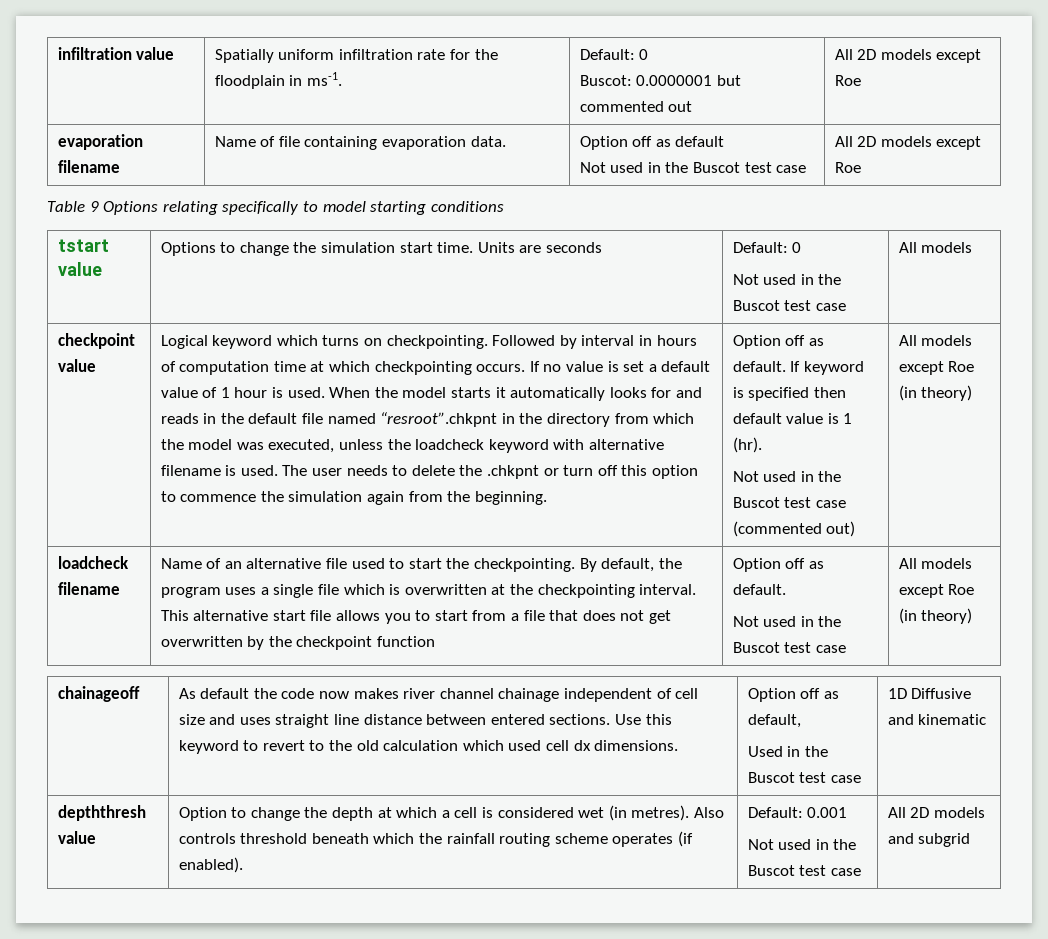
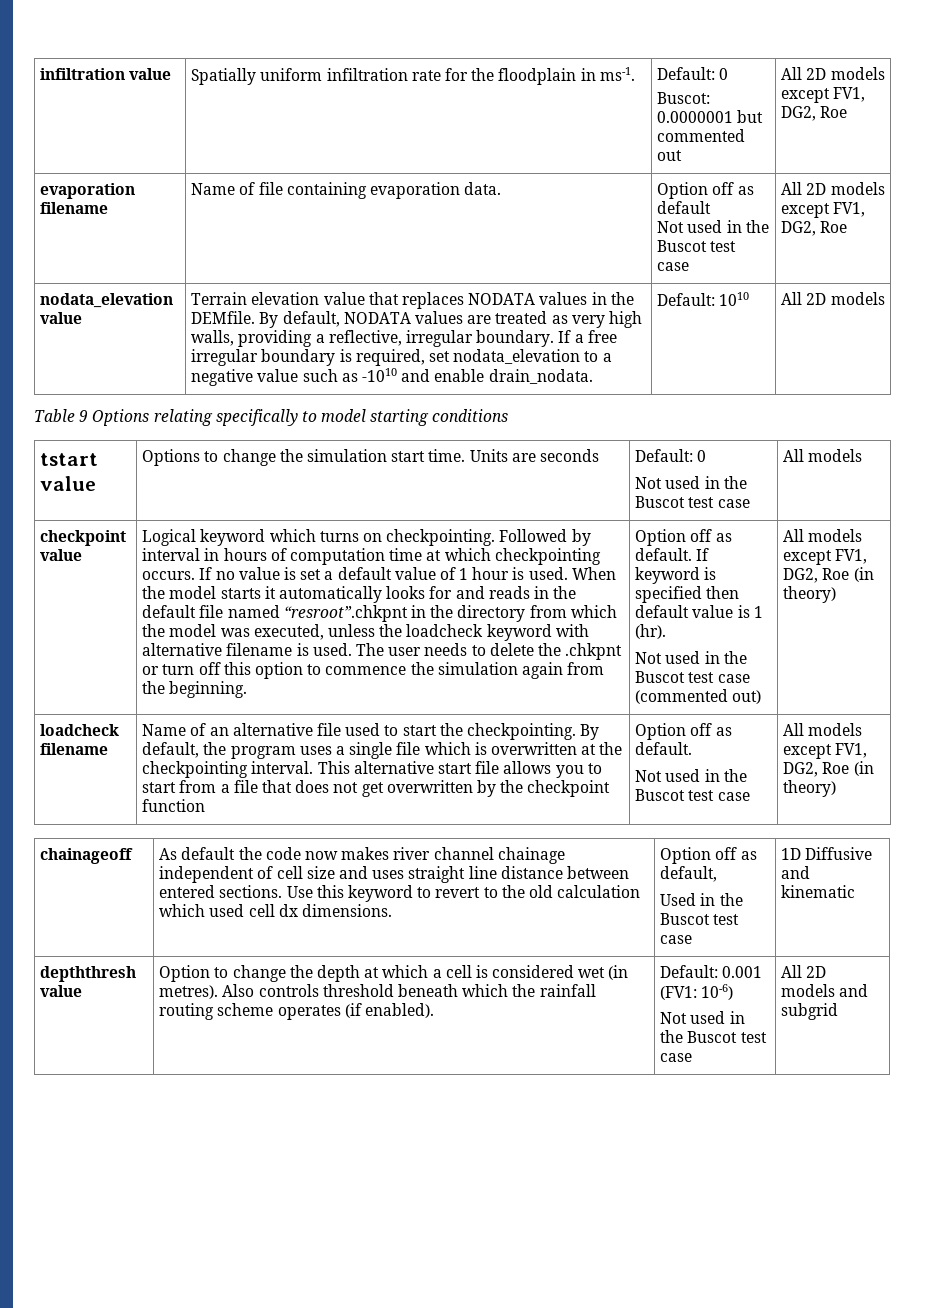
  infiltration value | Spatially uniform infiltration rate for the floodplain in ms-1. | Default: 0
- Buscot: 0.0000001 but commented out | All 2D models except Roe
+ Buscot: 0.0000001 but commented out | All 2D models except FV1, DG2, Roe
  evaporation filename | Name of file containing evaporation data. | Option off as default
- Not used in the Buscot test case | All 2D models except Roe
+ Not used in the Buscot test case | All 2D models except FV1, DG2, Roe
+ nodata_elevation value | Terrain elevation value that replaces NODATA values in the DEMfile. By default, NODATA values are treated as very high walls, providing a reflective, irregular boundary. If a free irregular boundary is required, set nodata_elevation to a negative value such as -1010 and enable drain_nodata. | Default: 1010 | All 2D models
- Not used in the Buscot test case (commented out) | All models except Roe (in theory)
+ Not used in the Buscot test case (commented out) | All models except FV1, DG2, Roe (in theory)
- Not used in the Buscot test case | All models except Roe (in theory)
+ Not used in the Buscot test case | All models except FV1, DG2, Roe (in theory)
- Default: 0.001
+ Default: 0.001 (FV1: 10-6)

